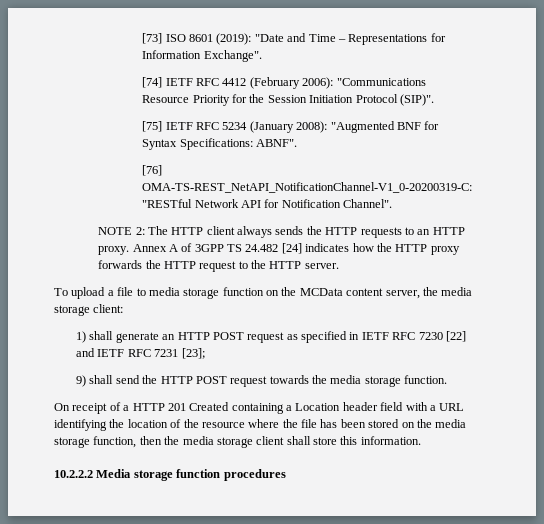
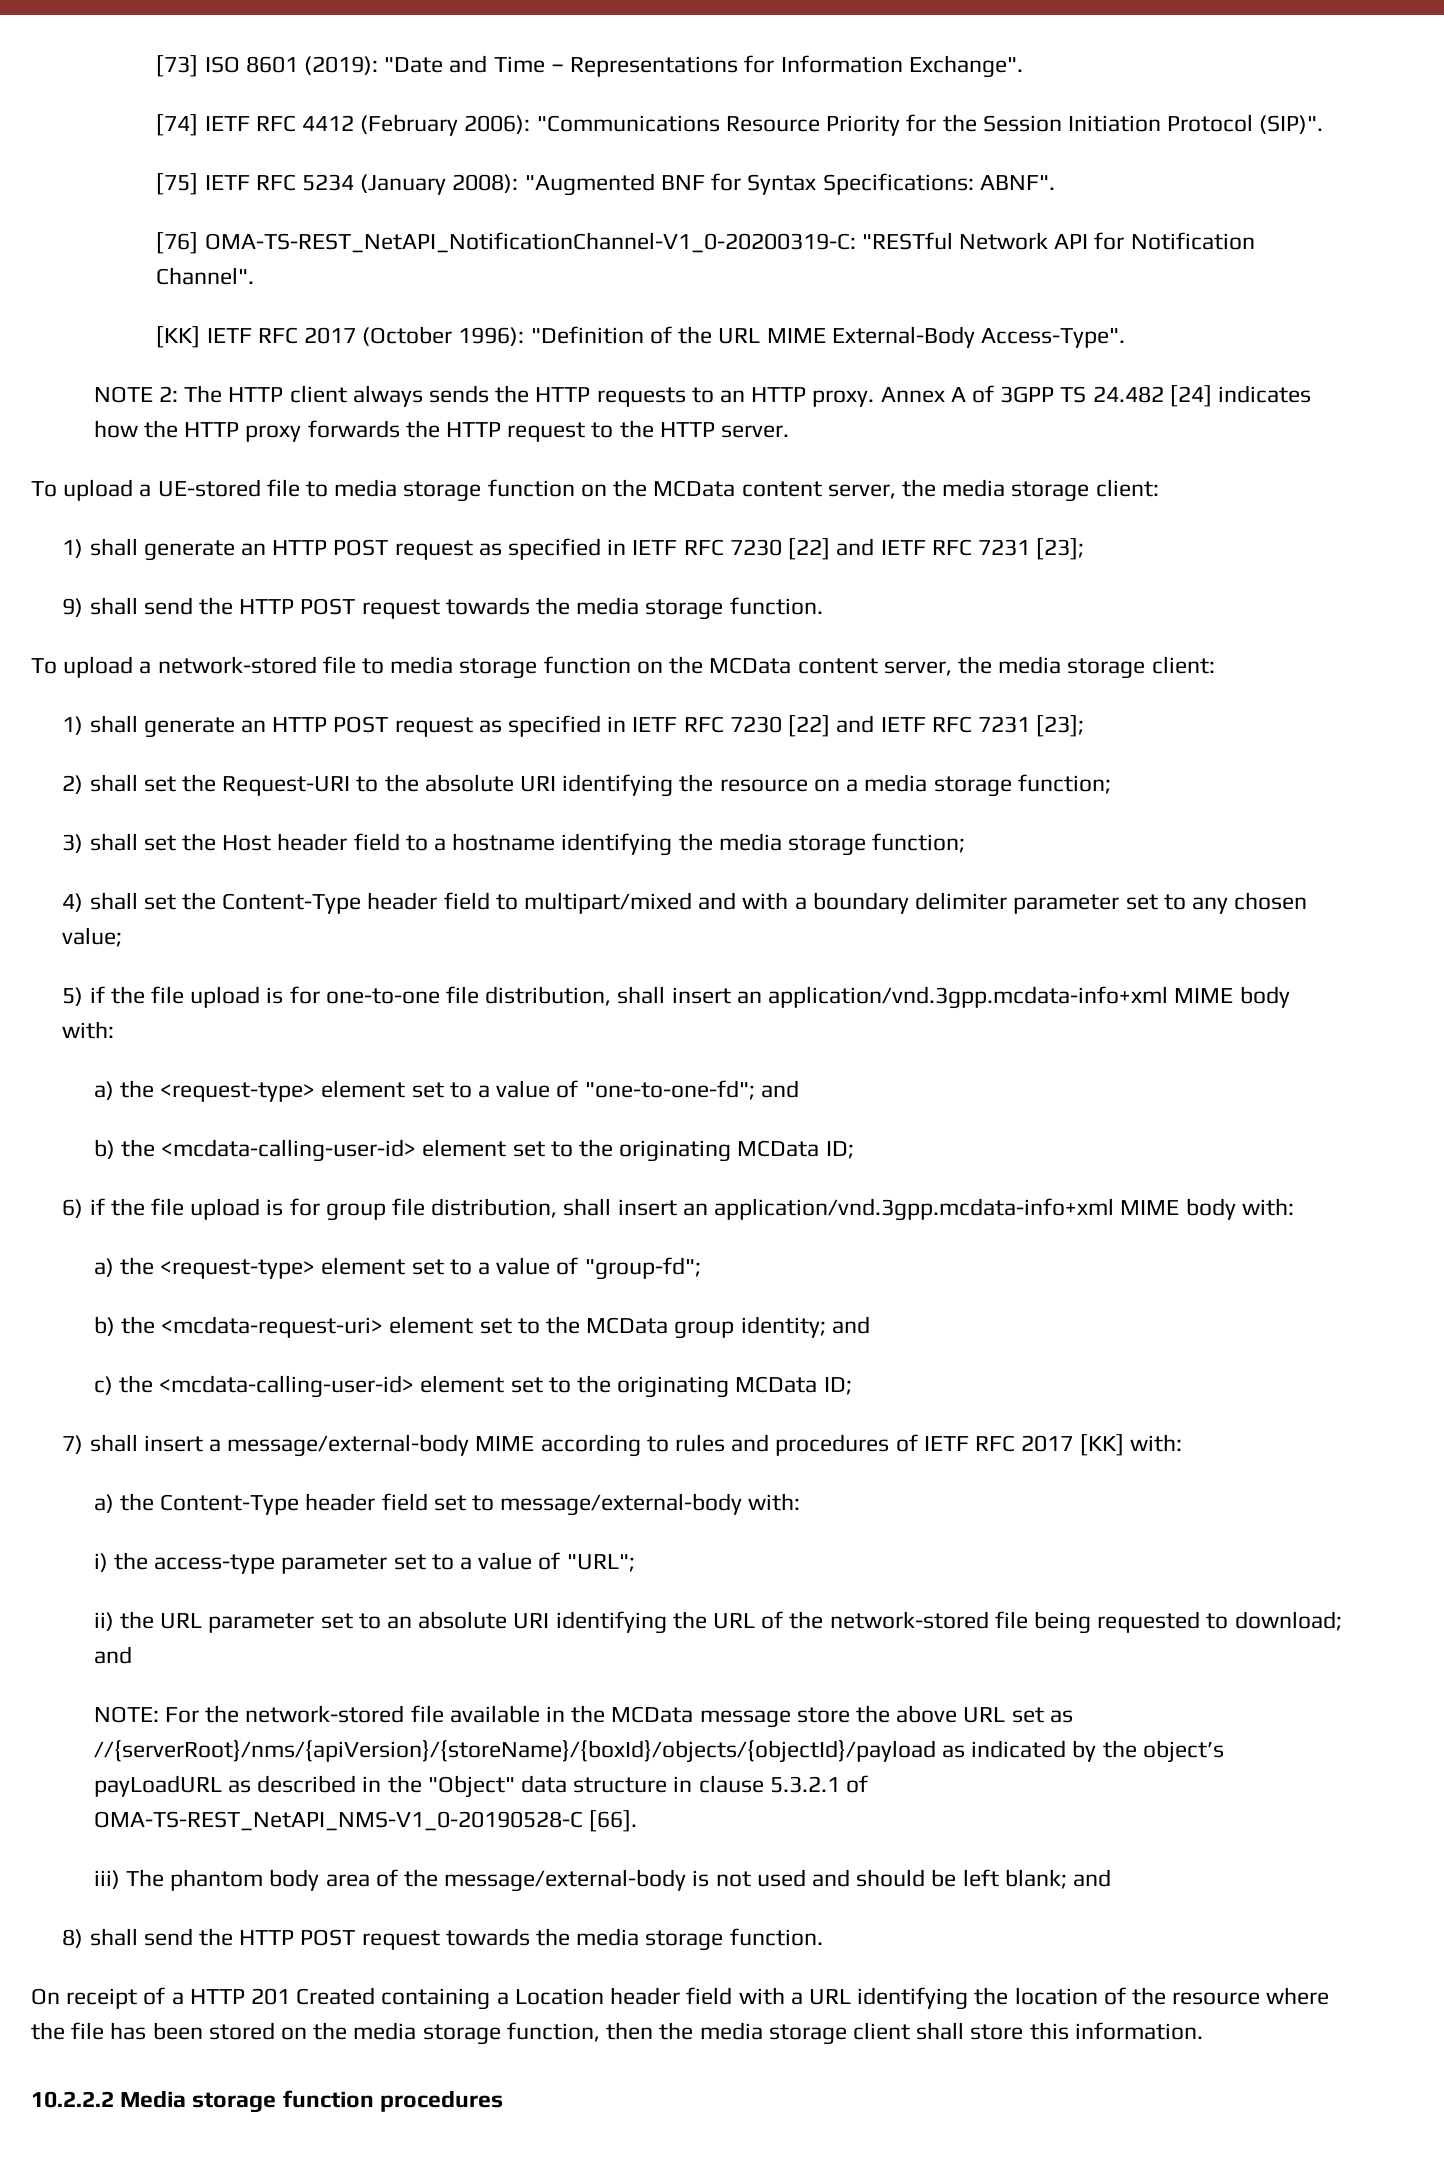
+ [KK] IETF RFC 2017 (October 1996): "Definition of the URL MIME External-Body Access-Type".
- To upload a file to media storage function on the MCData content server, the media storage client:
+ To upload a UE-stored file to media storage function on the MCData content server, the media storage client:
+ To upload a network-stored file to media storage function on the MCData content server, the media storage client:
+ 1) shall generate an HTTP POST request as specified in IETF RFC 7230 [22] and IETF RFC 7231 [23];
+ 2) shall set the Request-URI to the absolute URI identifying the resource on a media storage function;
+ 3) shall set the Host header field to a hostname identifying the media storage function;
+ 4) shall set the Content-Type header field to multipart/mixed and with a boundary delimiter parameter set to any chosen value;
+ 5) if the file upload is for one-to-one file distribution, shall insert an application/vnd.3gpp.mcdata-info+xml MIME body with:
+ a) the <request-type> element set to a value of "one-to-one-fd"; and
+ b) the <mcdata-calling-user-id> element set to the originating MCData ID;
+ 6) if the file upload is for group file distribution, shall insert an application/vnd.3gpp.mcdata-info+xml MIME body with:
+ a) the <request-type> element set to a value of "group-fd";
+ b) the <mcdata-request-uri> element set to the MCData group identity; and
+ c) the <mcdata-calling-user-id> element set to the originating MCData ID;
+ 7) shall insert a message/external-body MIME according to rules and procedures of IETF RFC 2017 [KK] with:
+ a) the Content-Type header field set to message/external-body with:
+ i) the access-type parameter set to a value of "URL";
+ ii) the URL parameter set to an absolute URI identifying the URL of the network-stored file being requested to download; and
+ NOTE: For the network-stored file available in the MCData message store the above URL set as //{serverRoot}/nms/{apiVersion}/{storeName}/{boxId}/objects/{objectId}/payload as indicated by the object’s payLoadURL as described in the "Object" data structure in clause 5.3.2.1 of OMA-TS-REST_NetAPI_NMS-V1_0-20190528-C [66].
+ iii) The phantom body area of the message/external-body is not used and should be left blank; and
+ 8) shall send the HTTP POST request towards the media storage function.

